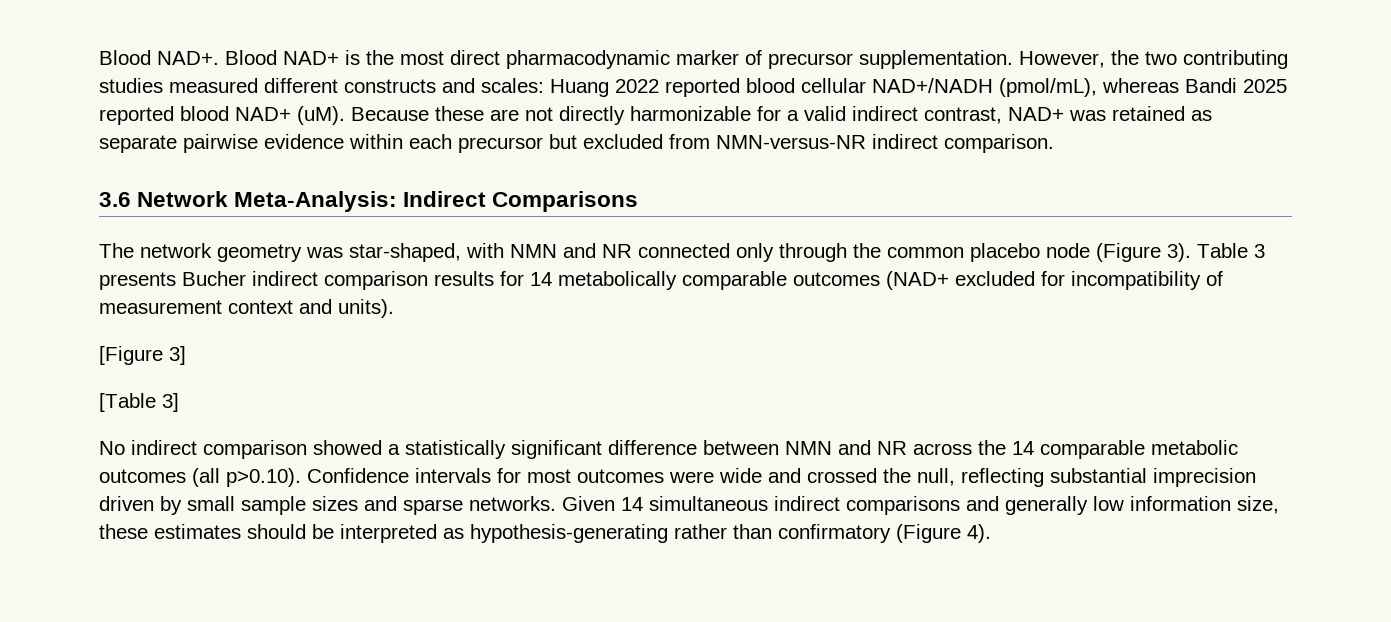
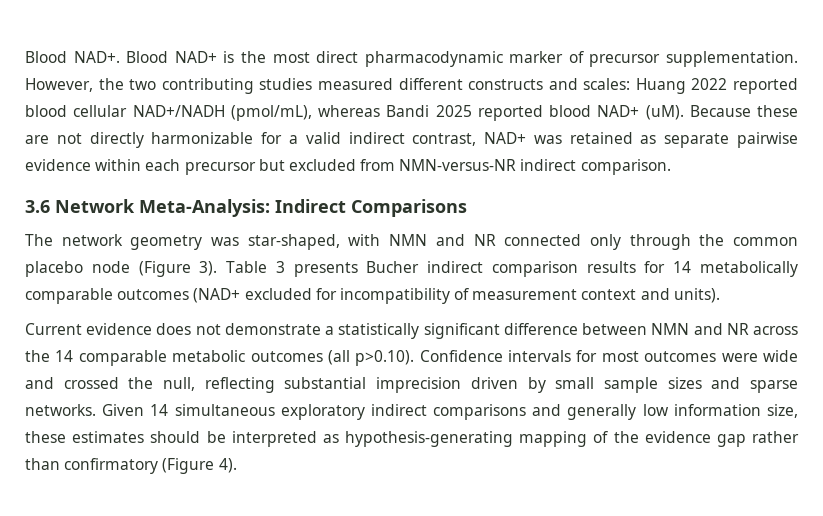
- [Figure 3]
- [Table 3]
- No indirect comparison showed a statistically significant difference between NMN and NR across the 14 comparable metabolic outcomes (all p>0.10). Confidence intervals for most outcomes were wide and crossed the null, reflecting substantial imprecision driven by small sample sizes and sparse networks.
+ Current evidence does not demonstrate a statistically significant difference between NMN and NR across the 14 comparable metabolic outcomes (all p>0.10). Confidence intervals for most outcomes were wide and crossed the null, reflecting substantial imprecision driven by small sample sizes and sparse networks.
- Given 14 simultaneous indirect comparisons and generally low information size, these estimates should be interpreted as hypothesis-generating rather than confirmatory (Figure 4).
+ Given 14 simultaneous exploratory indirect comparisons and generally low information size, these estimates should be interpreted as hypothesis-generating mapping of the evidence gap rather than confirmatory (Figure 4).

